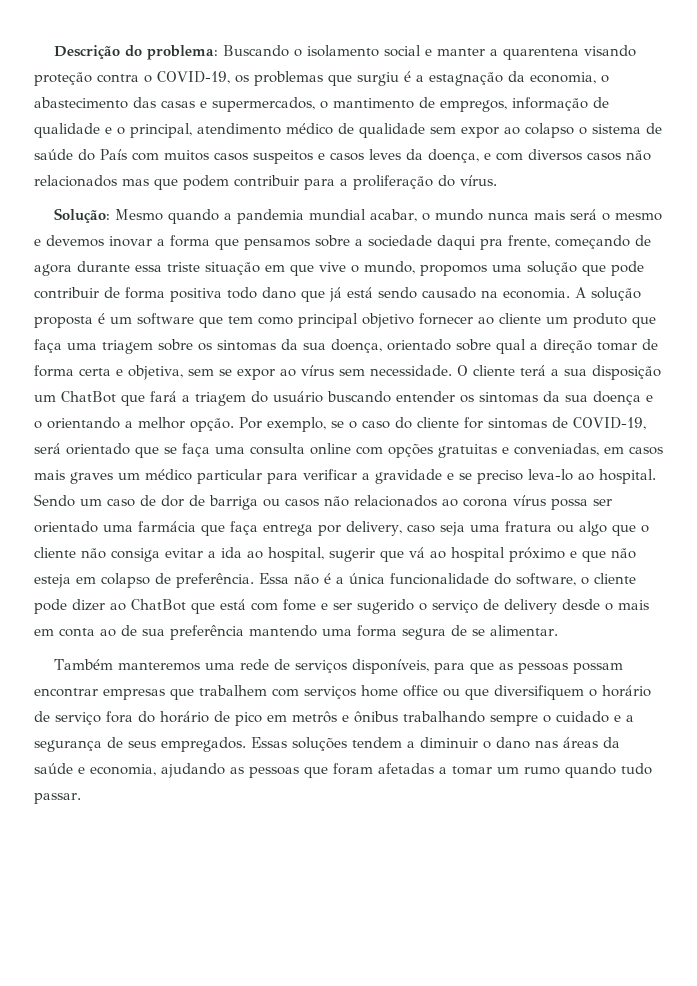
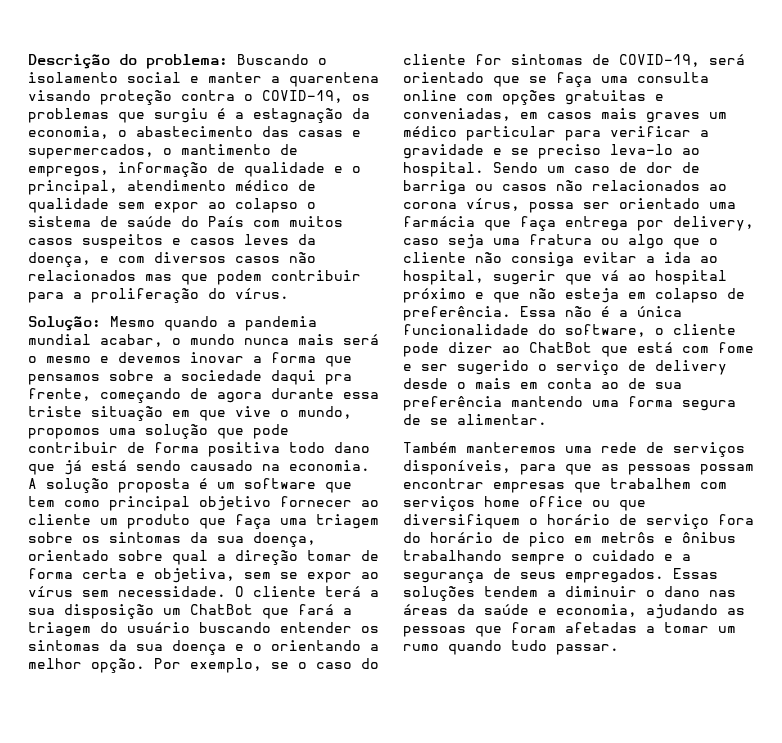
- Sendo um caso de dor de barriga ou casos não relacionados ao corona vírus possa ser orientado uma farmácia que faça entrega por delivery, caso seja uma fratura ou algo que o cliente não consiga evitar a ida ao hospital, sugerir que vá ao hospital próximo e que não esteja em colapso de preferência.
+ Sendo um caso de dor de barriga ou casos não relacionados ao corona vírus, possa ser orientado uma farmácia que faça entrega por delivery, caso seja uma fratura ou algo que o cliente não consiga evitar a ida ao hospital, sugerir que vá ao hospital próximo e que não esteja em colapso de preferência.

